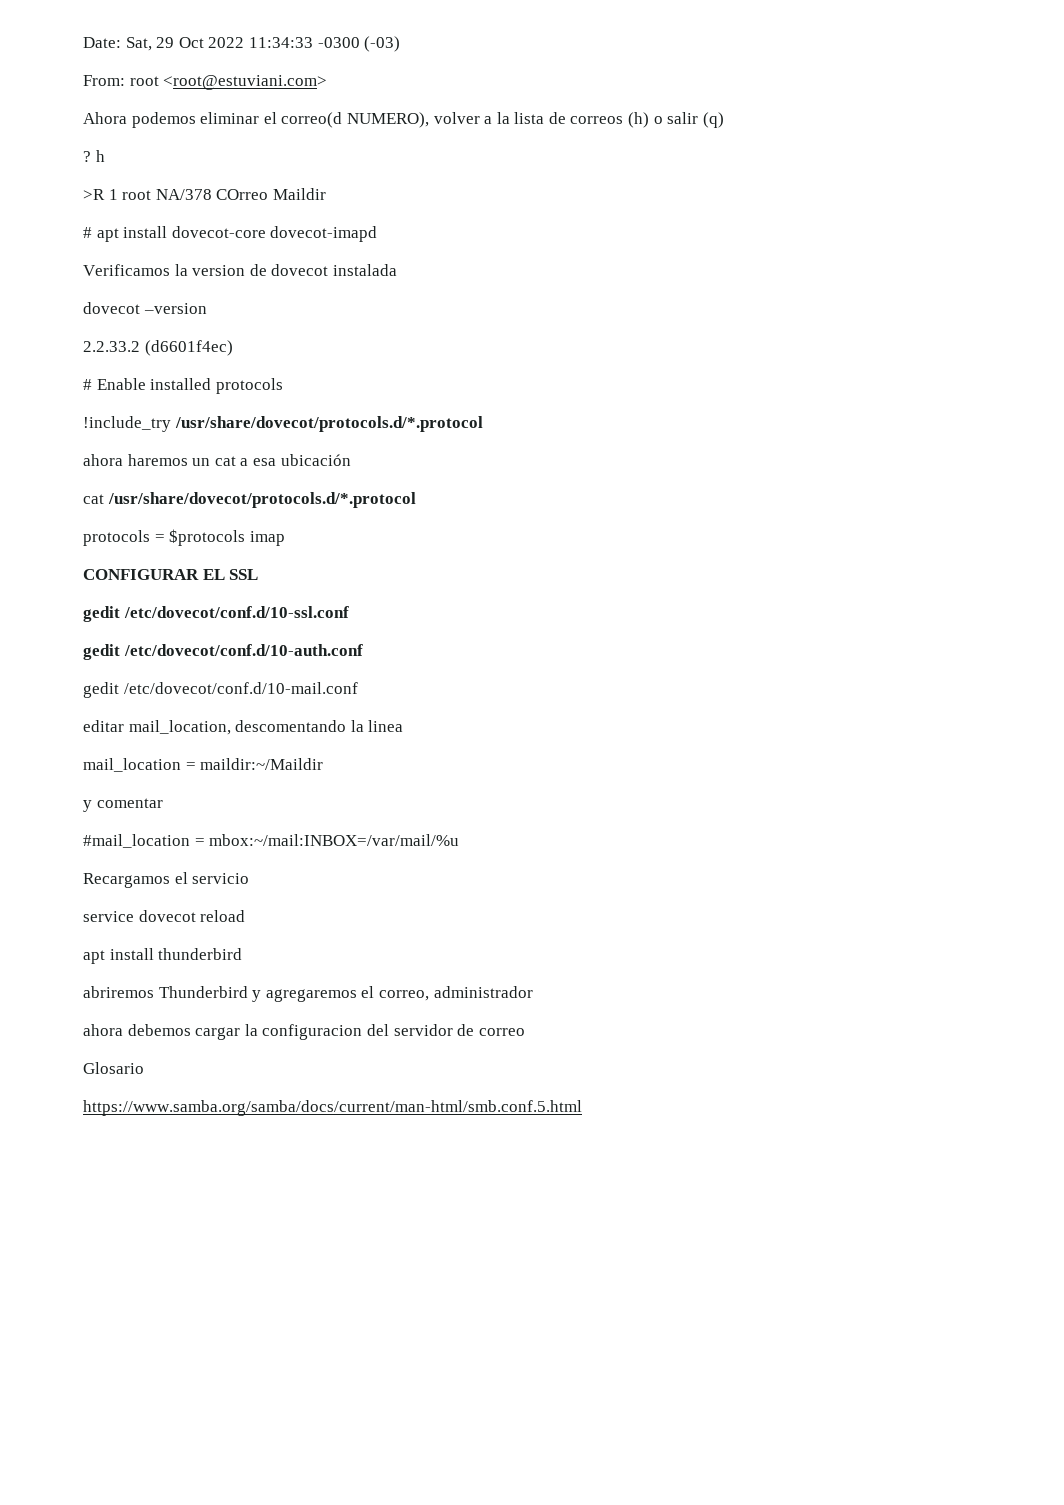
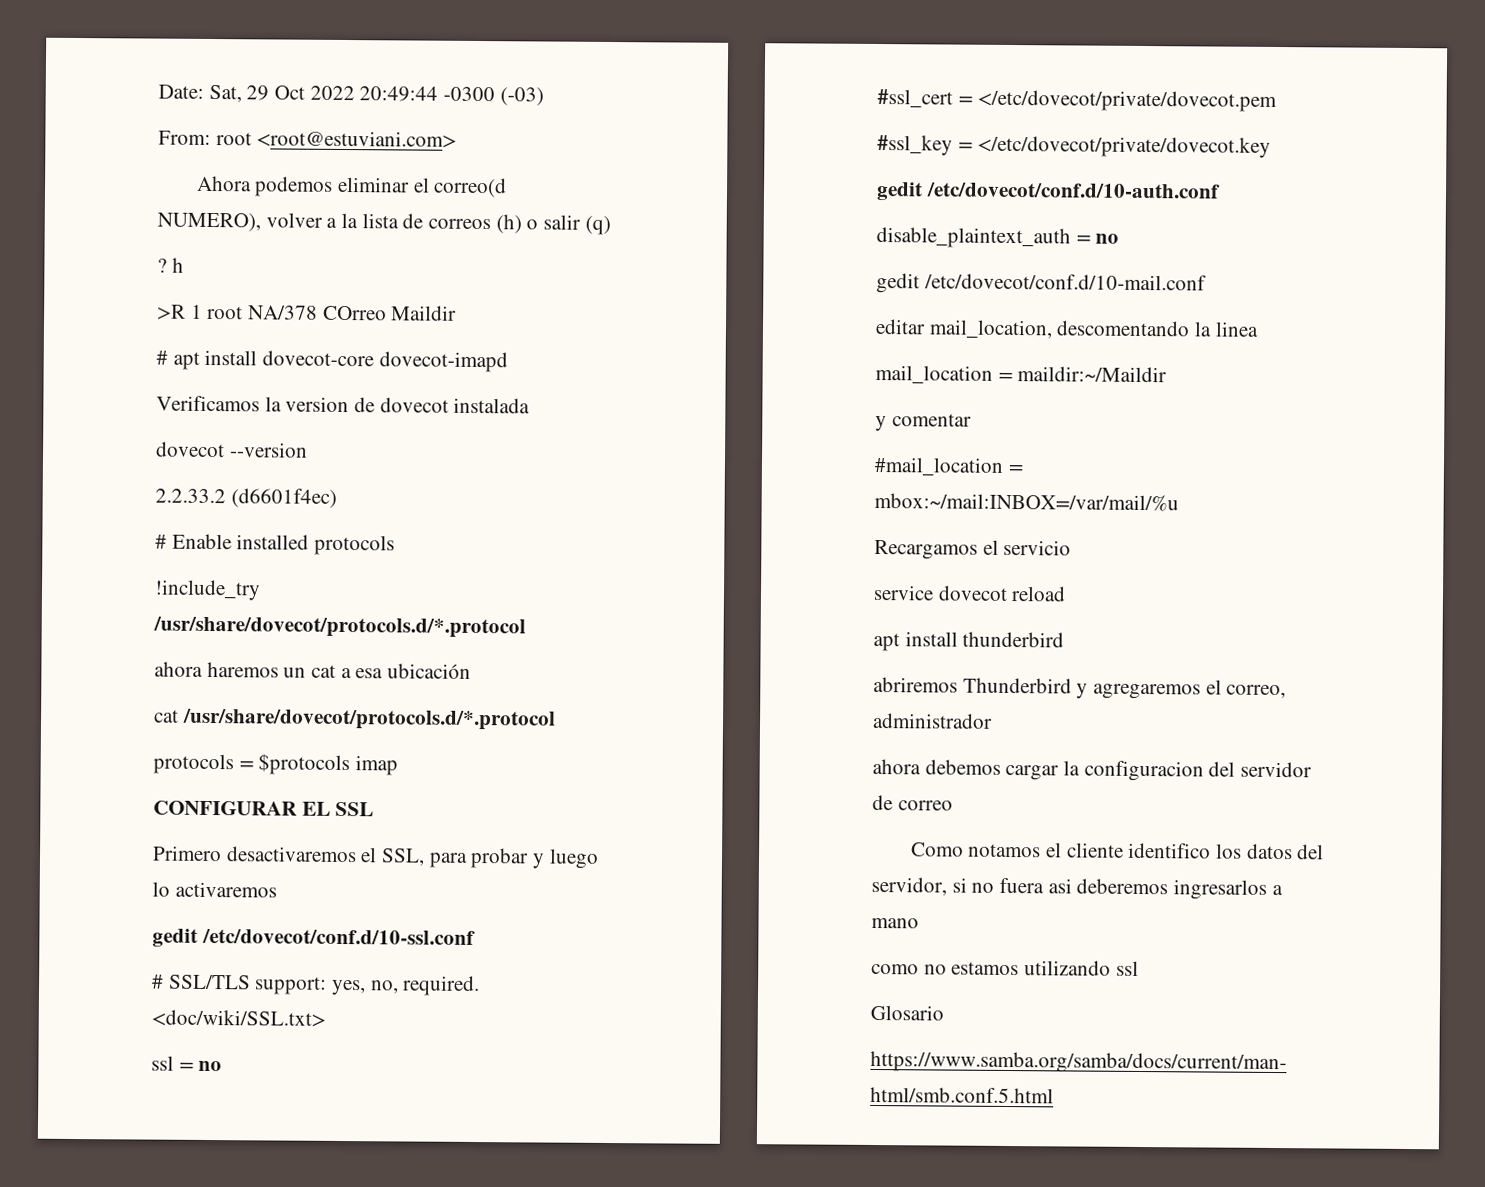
- Date: Sat, 29 Oct 2022 11:34:33 -0300 (-03)
+ Date: Sat, 29 Oct 2022 20:49:44 -0300 (-03)
- dovecot –version
+ dovecot --version
+ Primero desactivaremos el SSL, para probar y luego lo activaremos
  gedit /etc/dovecot/conf.d/10-ssl.conf
+ # SSL/TLS support: yes, no, required. <doc/wiki/SSL.txt>
+ ssl = no
+ #ssl_cert = </etc/dovecot/private/dovecot.pem
+ #ssl_key = </etc/dovecot/private/dovecot.key
+ disable_plaintext_auth = no
+ Como notamos el cliente identifico los datos del servidor, si no fuera asi deberemos ingresarlos a mano
+ como no estamos utilizando ssl

